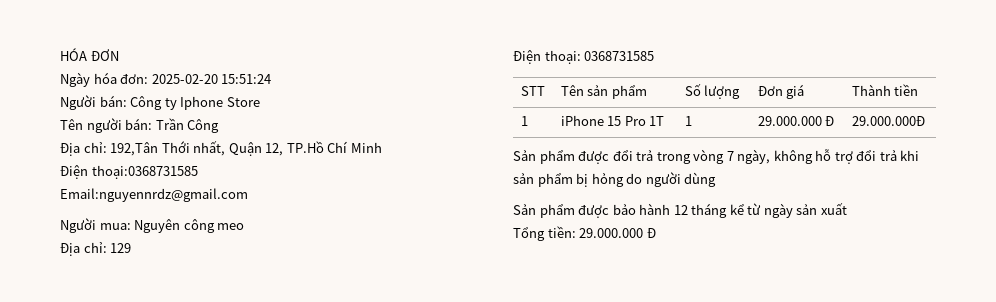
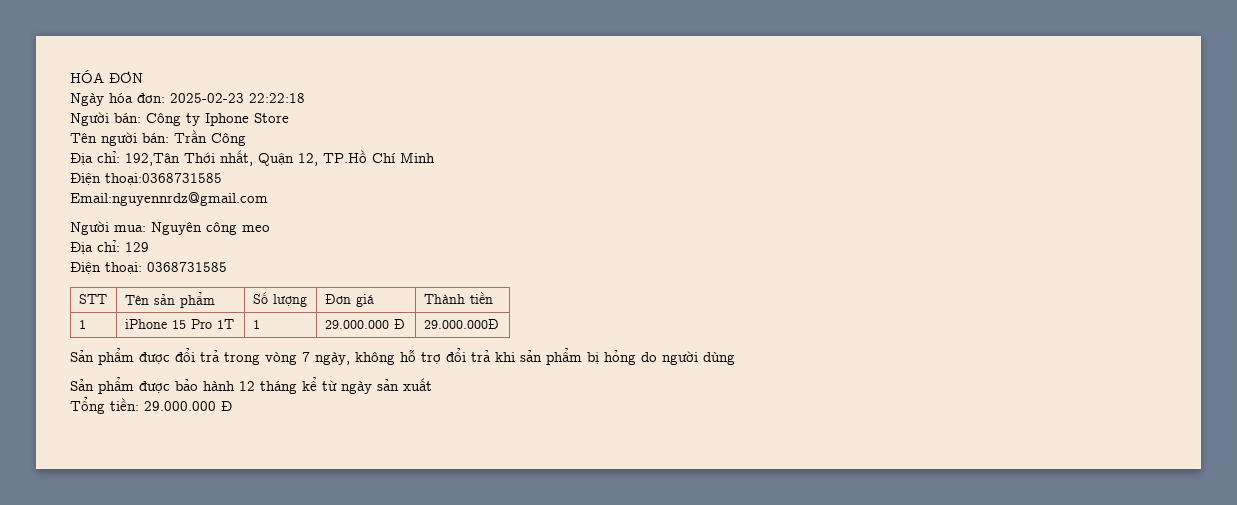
- Ngày hóa đơn: 2025-02-20 15:51:24
+ Ngày hóa đơn: 2025-02-23 22:22:18

